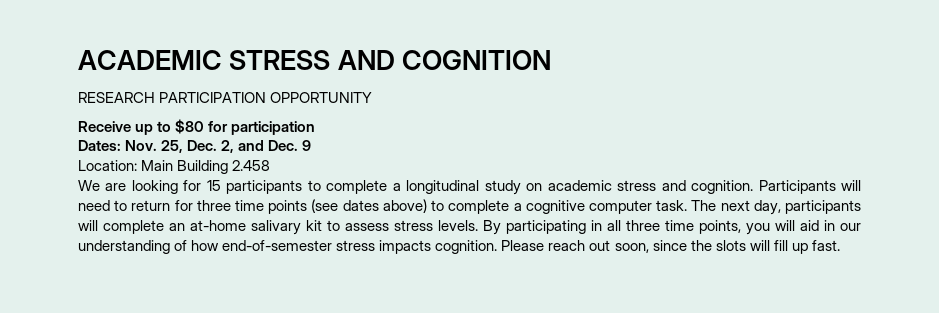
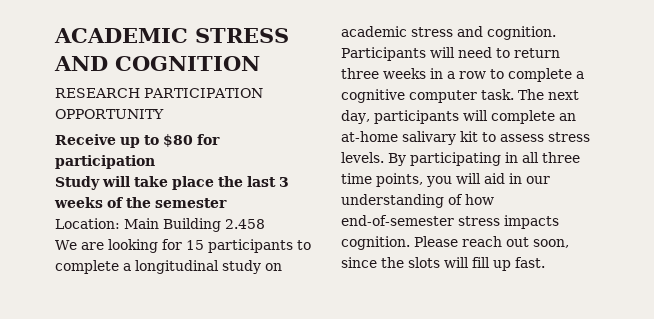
- Dates: Nov. 25, Dec. 2, and Dec. 9
+ Study will take place the last 3 weeks of the semester
- Participants will need to return for three time points (see dates above) to complete a cognitive computer task.
+ Participants will need to return three weeks in a row to complete a cognitive computer task.

